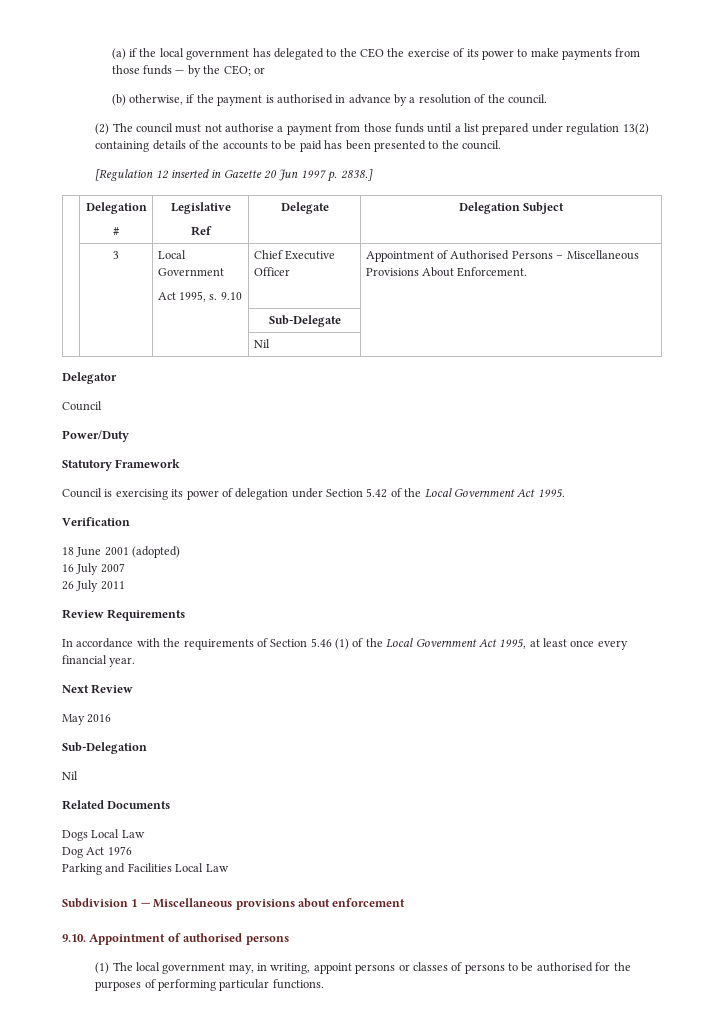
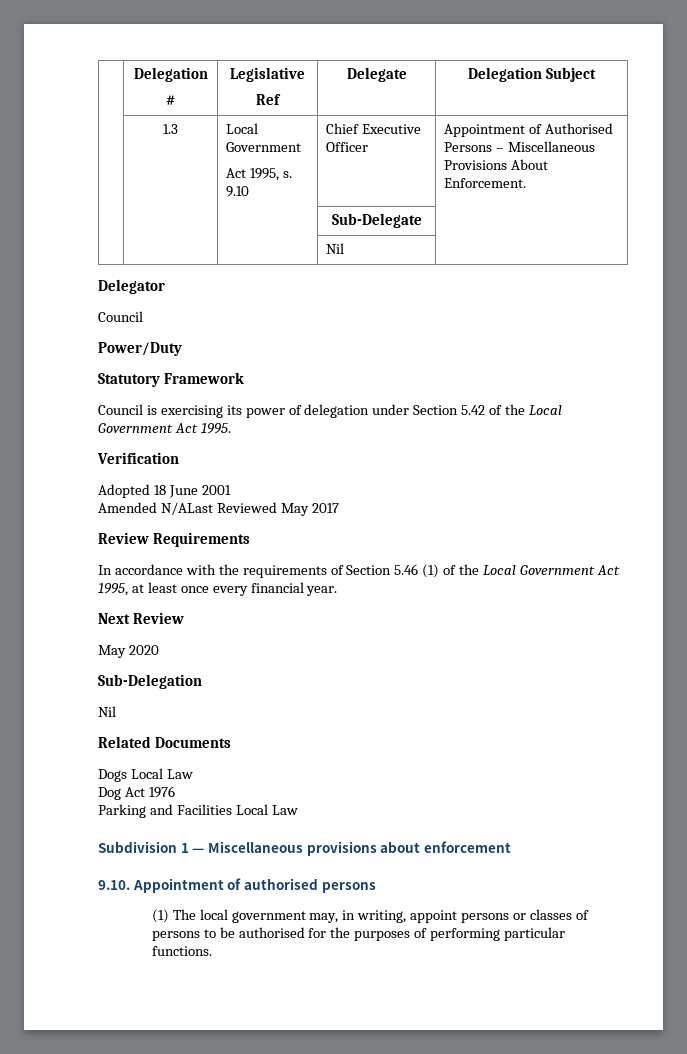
- (a) if the local government has delegated to the CEO the exercise of its power to make payments from those funds — by the CEO; or
- (b) otherwise, if the payment is authorised in advance by a resolution of the council.
- (2) The council must not authorise a payment from those funds until a list prepared under regulation 13(2) containing details of the accounts to be paid has been presented to the council.
- [Regulation 12 inserted in Gazette 20 Jun 1997 p. 2838.]
- | 3 | Local Government
+ | 1.3 | Local Government
- 18 June 2001 (adopted)
- 16 July 2007
- 26 July 2011
+ Adopted 18 June 2001
+ Amended N/ALast Reviewed May 2017
- May 2016
+ May 2020

